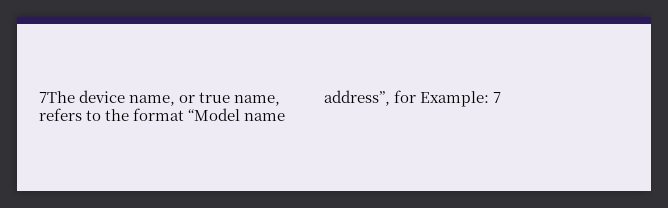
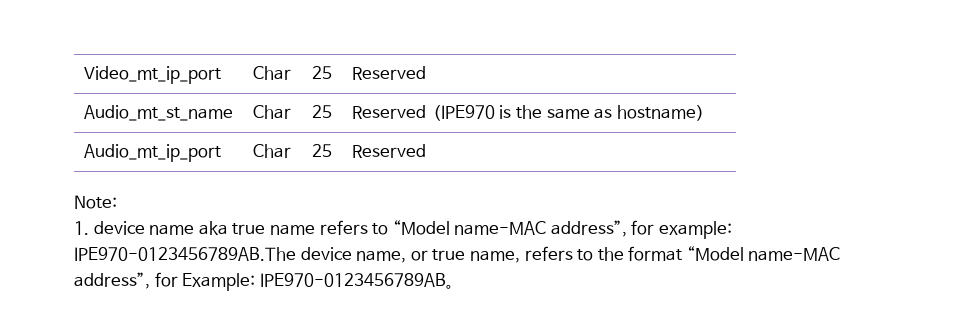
- 7The device name, or true name, refers to the format “Model name address”, for Example: 7
+ Video_mt_ip_port | Char | 25 | Reserved
+ Audio_mt_st_name | Char | 25 | Reserved（IPE970 is the same as hostname）
+ Audio_mt_ip_port | Char | 25 | Reserved
+ Note:
+ 1. device name aka true name refers to “Model name-MAC address”, for example: IPE970-0123456789AB.The device name, or true name, refers to the format “Model name-MAC address”, for Example: IPE970-0123456789AB。

